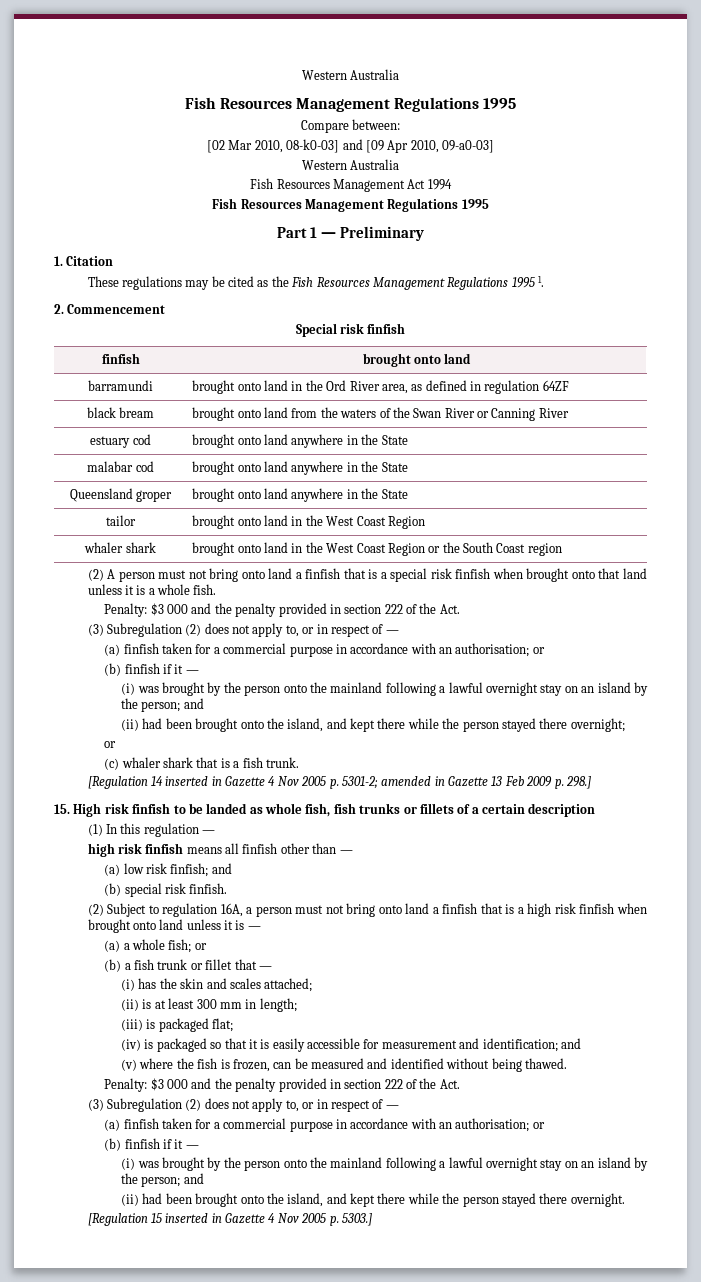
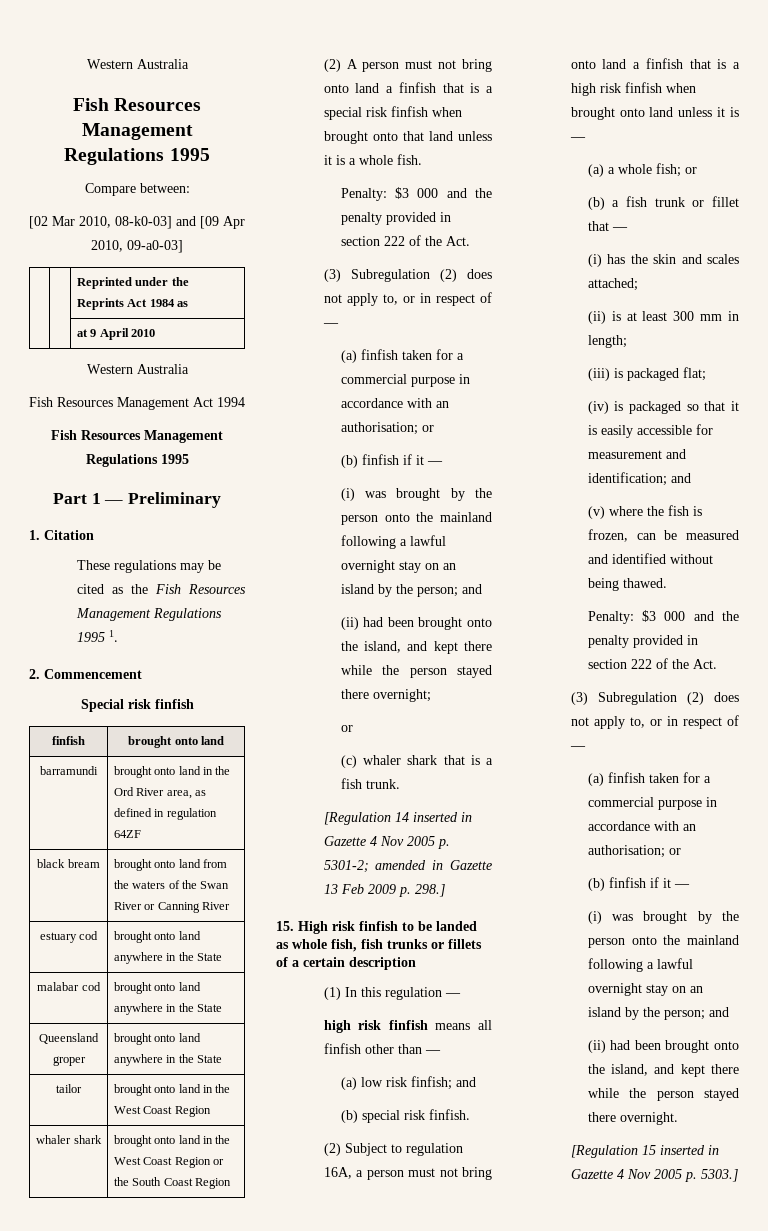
+ | | Reprinted under the Reprints Act 1984 as
+ | | at 9 April 2010
- whaler shark | brought onto land in the West Coast Region or the South Coast region
+ whaler shark | brought onto land in the West Coast Region or the South Coast Region

